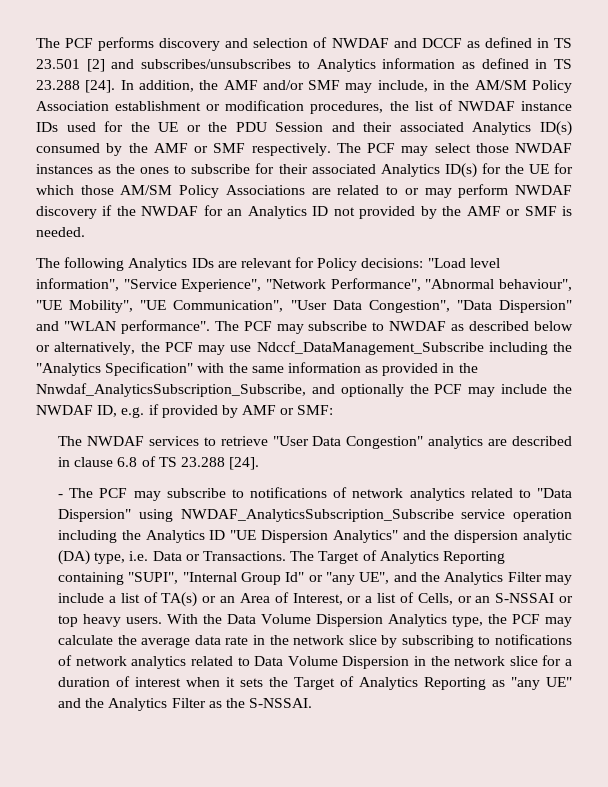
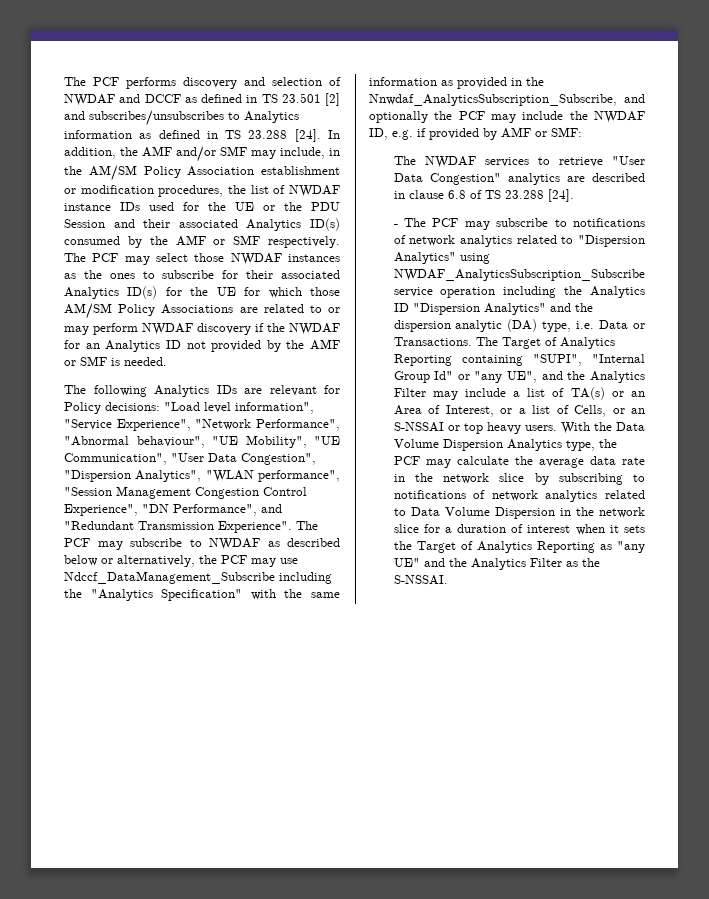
- The following Analytics IDs are relevant for Policy decisions: "Load level information", "Service Experience", "Network Performance", "Abnormal behaviour", "UE Mobility", "UE Communication", "User Data Congestion", "Data Dispersion" and "WLAN performance".
+ The following Analytics IDs are relevant for Policy decisions: "Load level information", "Service Experience", "Network Performance", "Abnormal behaviour", "UE Mobility", "UE Communication", "User Data Congestion", "Dispersion Analytics", "WLAN performance", "Session Management Congestion Control Experience", "DN Performance", and "Redundant Transmission Experience".
- - The PCF may subscribe to notifications of network analytics related to "Data Dispersion" using NWDAF_AnalyticsSubscription_Subscribe service operation including the Analytics ID "UE Dispersion Analytics" and the dispersion analytic (DA) type, i.e. Data or Transactions.
+ - The PCF may subscribe to notifications of network analytics related to "Dispersion Analytics" using NWDAF_AnalyticsSubscription_Subscribe service operation including the Analytics ID "Dispersion Analytics" and the dispersion analytic (DA) type, i.e. Data or Transactions.

